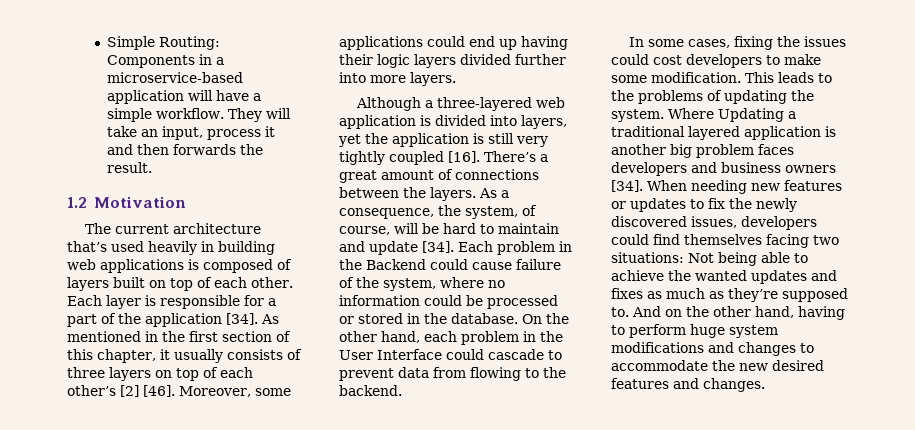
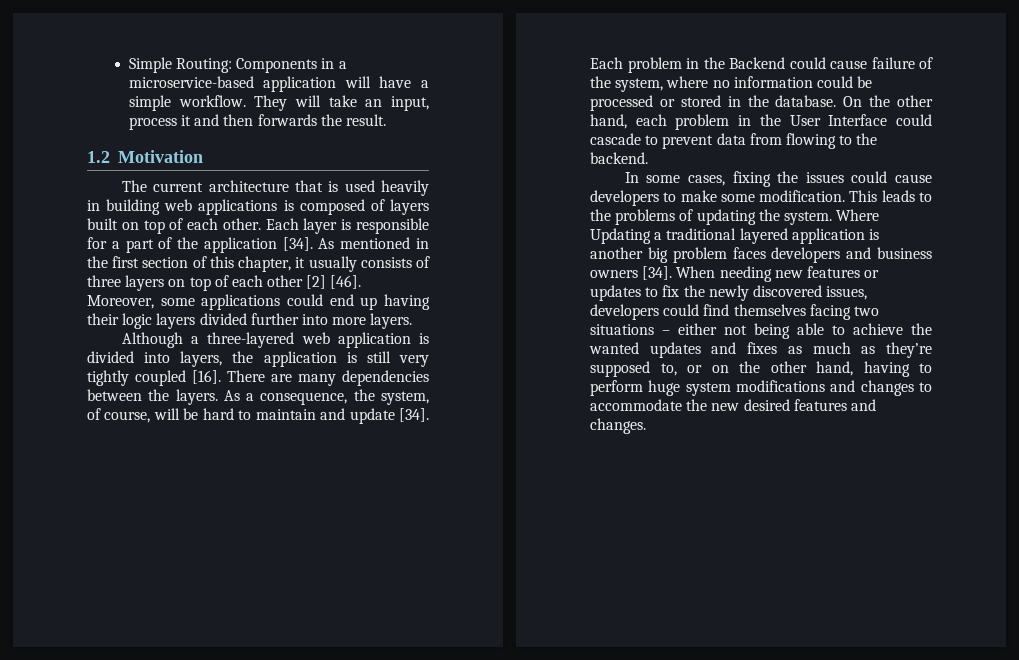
- The current architecture that’s used heavily in building web applications is composed of layers built on top of each other.
+ The current architecture that is used heavily in building web applications is composed of layers built on top of each other.
- As mentioned in the first section of this chapter, it usually consists of three layers on top of each other’s [2] [46].
+ As mentioned in the first section of this chapter, it usually consists of three layers on top of each other [2] [46].
- Although a three-layered web application is divided into layers, yet the application is still very tightly coupled [16].
+ Although a three-layered web application is divided into layers, the application is still very tightly coupled [16].
- There’s a great amount of connections between the layers.
+ There are many dependencies between the layers.
- In some cases, fixing the issues could cost developers to make some modification.
+ In some cases, fixing the issues could cause developers to make some modification.
- When needing new features or updates to fix the newly discovered issues, developers could find themselves facing two situations: Not being able to achieve the wanted updates and fixes as much as they’re supposed to. And on the other hand, having to perform huge system modifications and changes to accommodate the new desired features and changes.
+ When needing new features or updates to fix the newly discovered issues, developers could find themselves facing two situations – either not being able to achieve the wanted updates and fixes as much as they’re supposed to, or on the other hand, having to perform huge system modifications and changes to accommodate the new desired features and changes.

